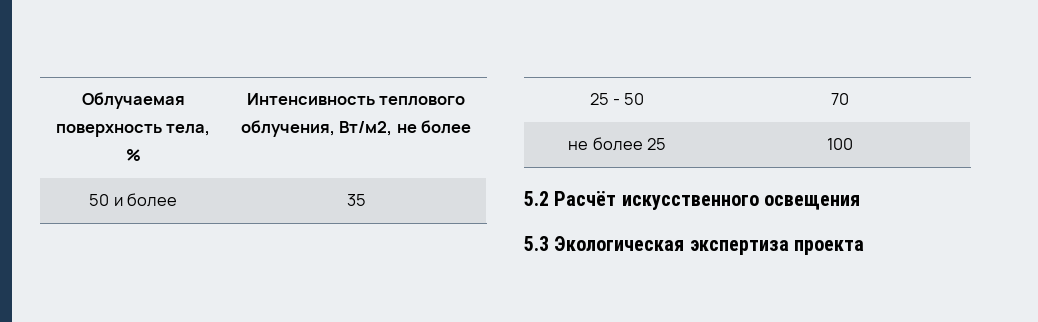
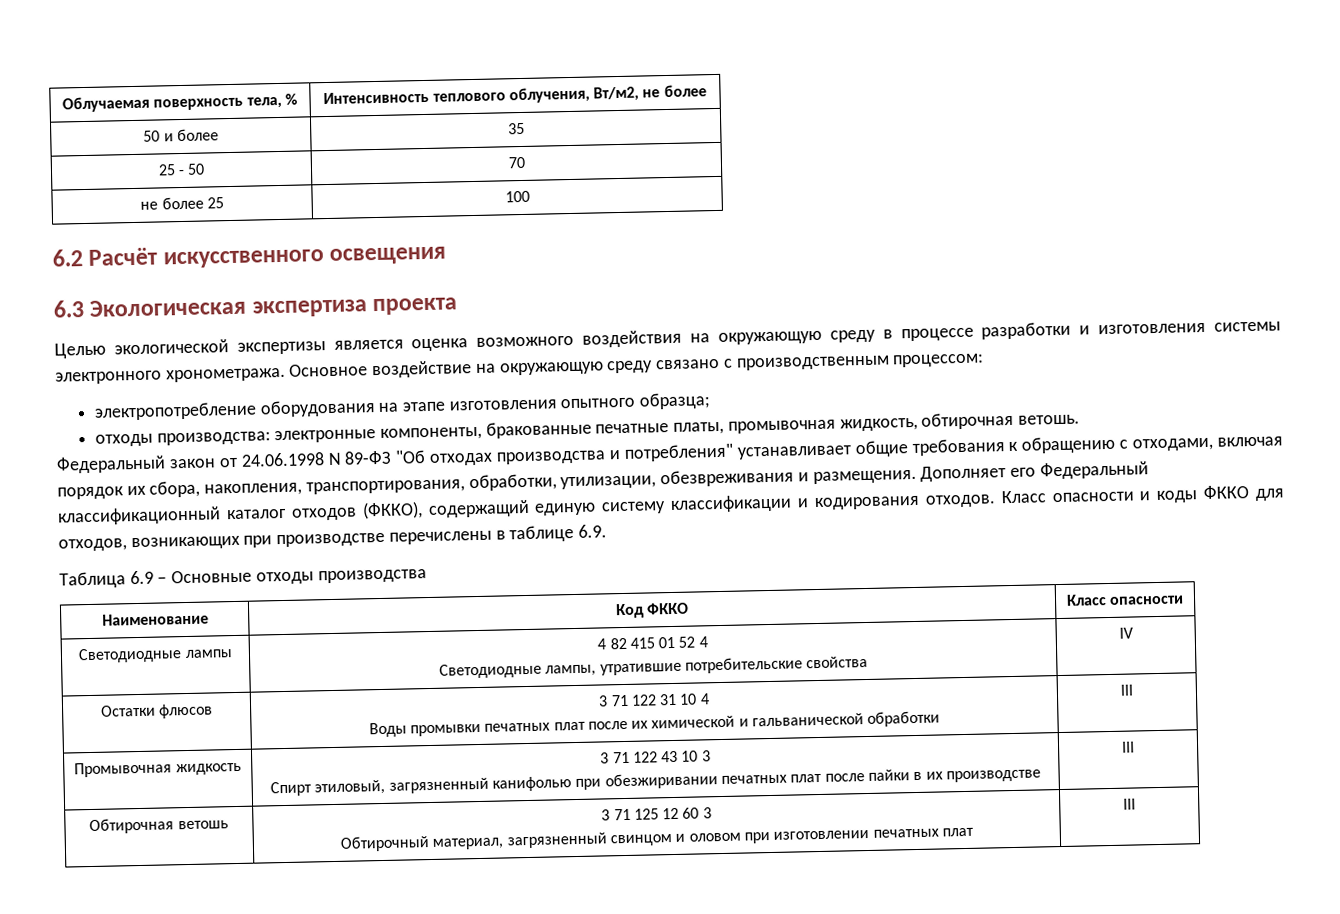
- 5.2 Расчёт искусственного освещения
+ 6.2 Расчёт искусственного освещения
- 5.3 Экологическая экспертиза проекта
+ 6.3 Экологическая экспертиза проекта
+ Целью экологической экспертизы является оценка возможного воздействия на окружающую среду в процессе разработки и изготовления системы электронного хронометража. Основное воздействие на окружающую среду связано с производственным процессом:
+ электропотребление оборудования на этапе изготовления опытного образца;
+ отходы производства: электронные компоненты, бракованные печатные платы, промывочная жидкость, обтирочная ветошь.
+ Федеральный закон от 24.06.1998 N 89-ФЗ "Об отходах производства и потребления" устанавливает общие требования к обращению с отходами, включая порядок их сбора, накопления, транспортирования, обработки, утилизации, обезвреживания и размещения. Дополняет его Федеральный классификационный каталог отходов (ФККО), содержащий единую систему классификации и кодирования отходов. Класс опасности и коды ФККО для отходов, возникающих при производстве перечислены в таблице 6.9.
+ Таблица 6.9 – Основные отходы производства
+ Наименование | Код ФККО | Класс опасности
+ Светодиодные лампы | 4 82 415 01 52 4
+ Светодиодные лампы, утратившие потребительские свойства | IV
+ Остатки флюсов | 3 71 122 31 10 4
+ Воды промывки печатных плат после их химической и гальванической обработки | III
+ Промывочная жидкость | 3 71 122 43 10 3
+ Спирт этиловый, загрязненный канифолью при обезжиривании печатных плат после пайки в их производстве | III
+ Обтирочная ветошь | 3 71 125 12 60 3
+ Обтирочный материал, загрязненный свинцом и оловом при изготовлении печатных плат | III

